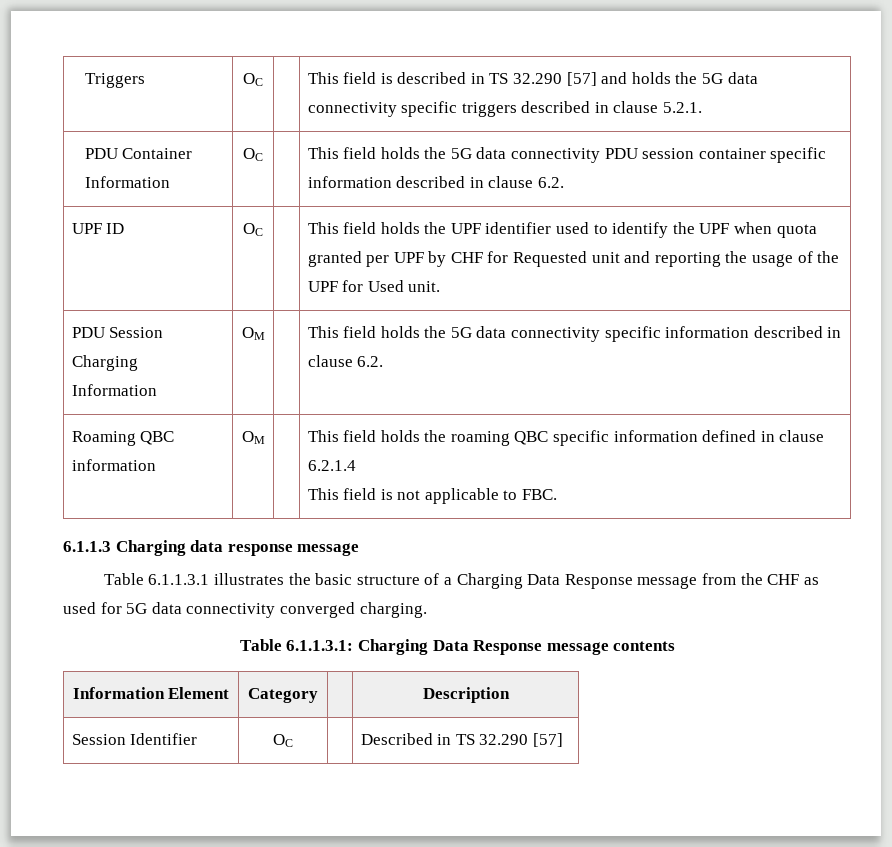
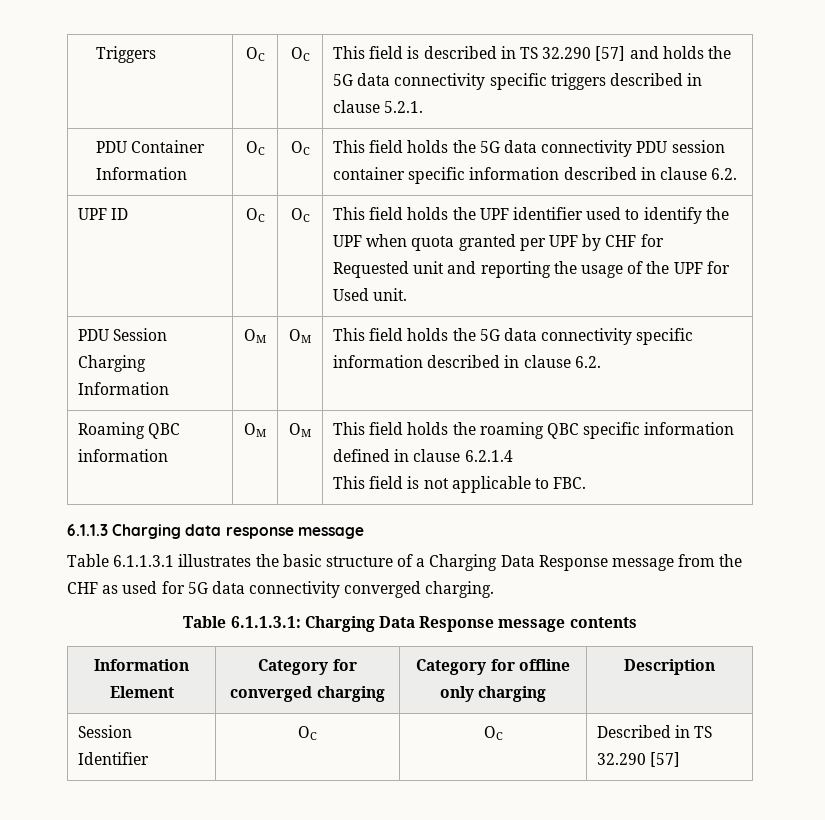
- Triggers | OC | | This field is described in TS 32.290 [57] and holds the 5G data connectivity specific triggers described in clause 5.2.1.
+ Triggers | OC | OC | This field is described in TS 32.290 [57] and holds the 5G data connectivity specific triggers described in clause 5.2.1.
- PDU Container Information | OC | | This field holds the 5G data connectivity PDU session container specific information described in clause 6.2.
+ PDU Container Information | OC | OC | This field holds the 5G data connectivity PDU session container specific information described in clause 6.2.
- UPF ID | OC | | This field holds the UPF identifier used to identify the UPF when quota granted per UPF by CHF for Requested unit and reporting the usage of the UPF for Used unit.
+ UPF ID | OC | OC | This field holds the UPF identifier used to identify the UPF when quota granted per UPF by CHF for Requested unit and reporting the usage of the UPF for Used unit.
- PDU Session Charging Information | OM | | This field holds the 5G data connectivity specific information described in clause 6.2.
+ PDU Session Charging Information | OM | OM | This field holds the 5G data connectivity specific information described in clause 6.2.
- Roaming QBC information | OM | | This field holds the roaming QBC specific information defined in clause 6.2.1.4
+ Roaming QBC information | OM | OM | This field holds the roaming QBC specific information defined in clause 6.2.1.4
- Information Element | Category | | Description
+ Information Element | Category for converged charging | Category for offline only charging | Description
- Session Identifier | OC | | Described in TS 32.290 [57]
+ Session Identifier | OC | OC | Described in TS 32.290 [57]

